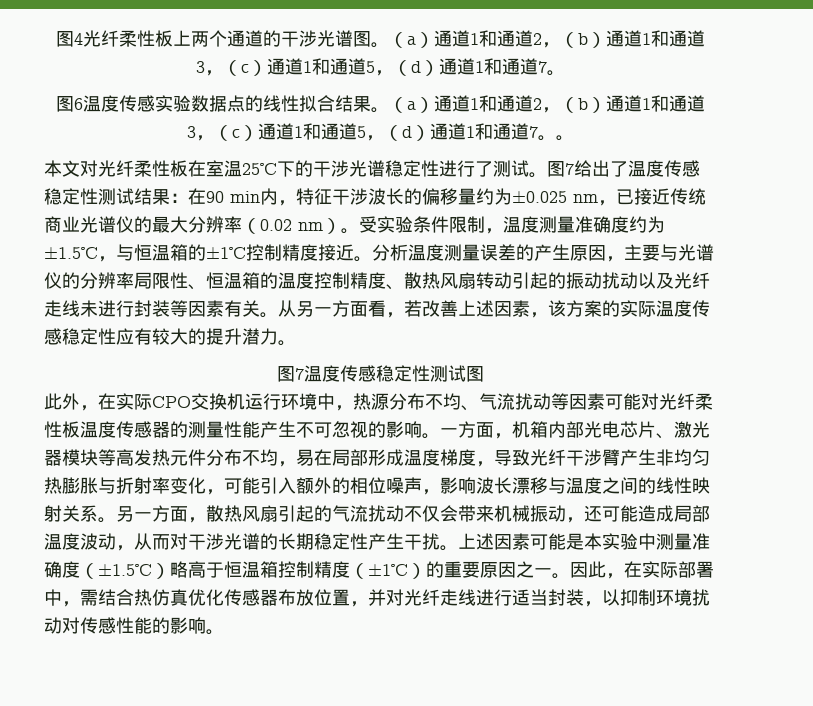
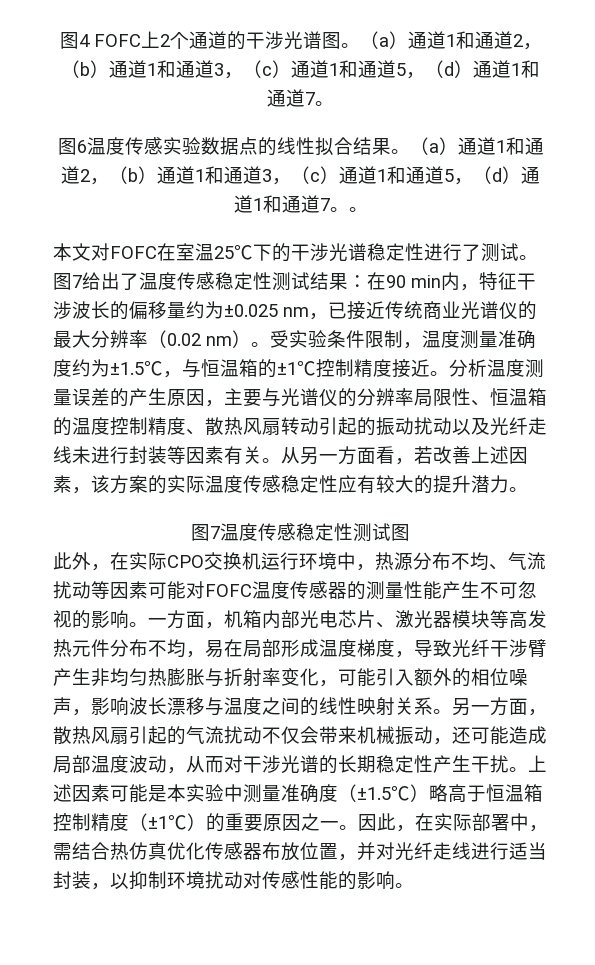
- 图4光纤柔性板上两个通道的干涉光谱图。
+ 图4 FOFC上2个通道的干涉光谱图。
- 本文对光纤柔性板在室温25℃下的干涉光谱稳定性进行了测试。
+ 本文对FOFC在室温25℃下的干涉光谱稳定性进行了测试。
- 此外，在实际CPO交换机运行环境中，热源分布不均、气流扰动等因素可能对光纤柔性板温度传感器的测量性能产生不可忽视的影响。
+ 此外，在实际CPO交换机运行环境中，热源分布不均、气流扰动等因素可能对FOFC温度传感器的测量性能产生不可忽视的影响。

